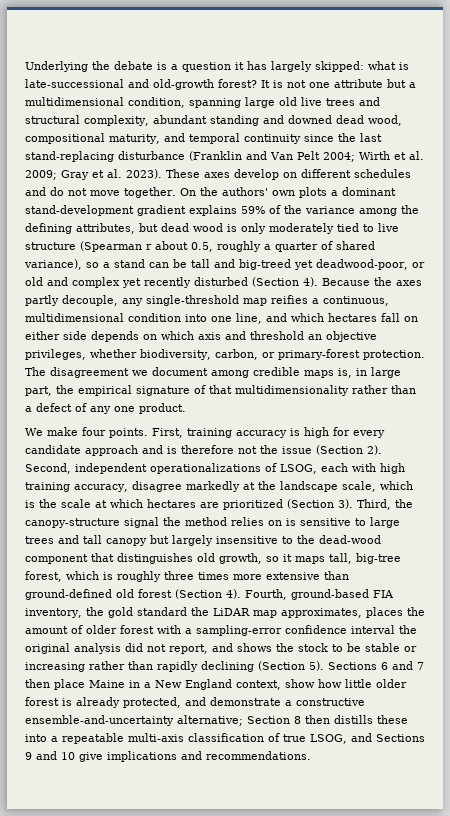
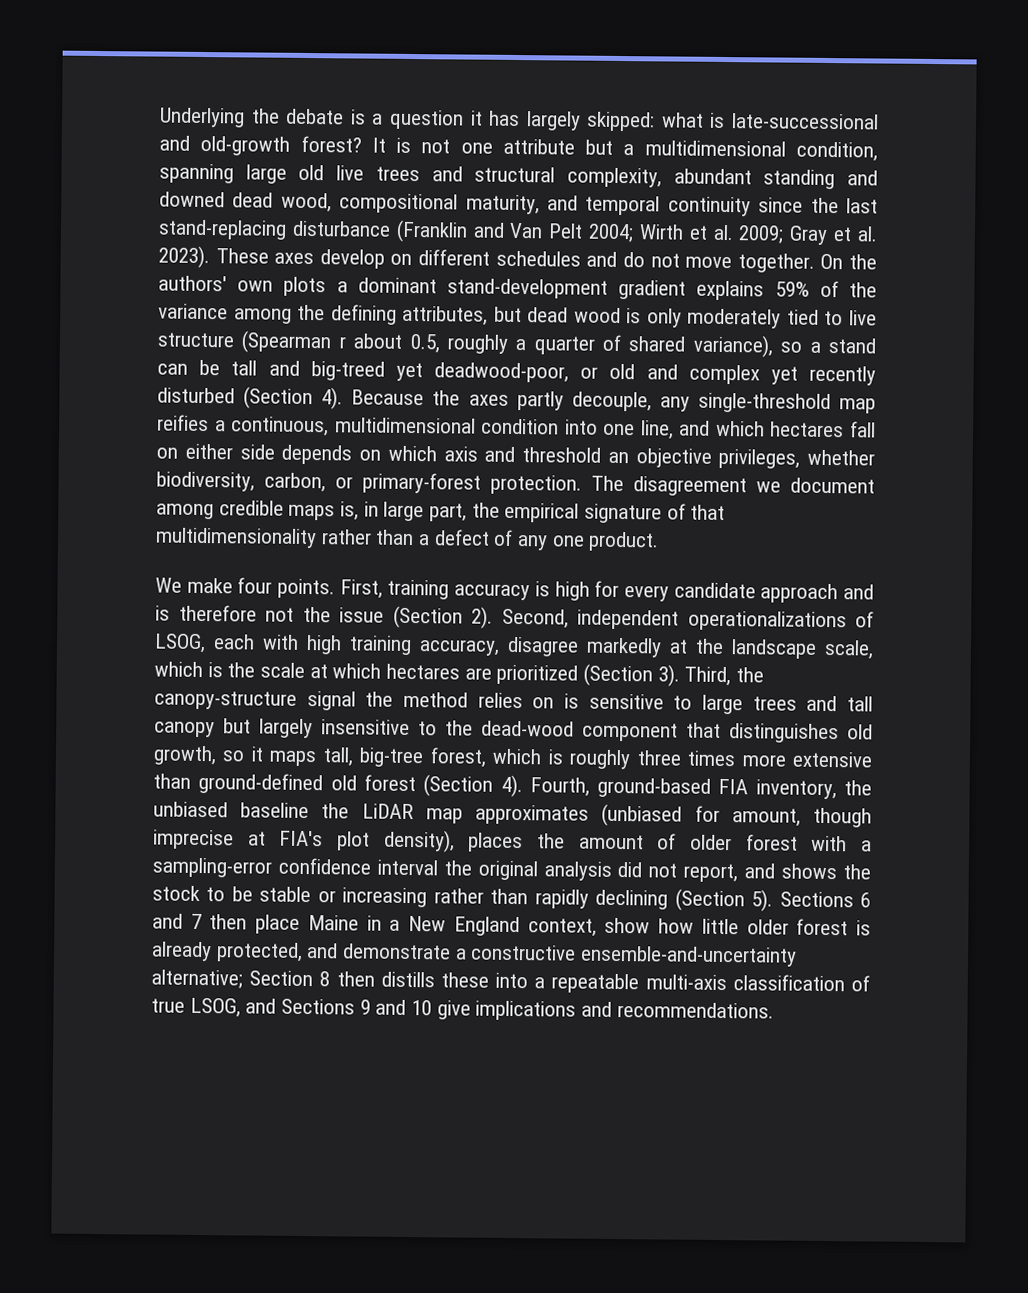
- Fourth, ground-based FIA inventory, the gold standard the LiDAR map approximates, places the amount of older forest with a sampling-error confidence interval the original analysis did not report, and shows the stock to be stable or increasing rather than rapidly declining (Section 5).
+ Fourth, ground-based FIA inventory, the unbiased baseline the LiDAR map approximates (unbiased for amount, though imprecise at FIA's plot density), places the amount of older forest with a sampling-error confidence interval the original analysis did not report, and shows the stock to be stable or increasing rather than rapidly declining (Section 5).

